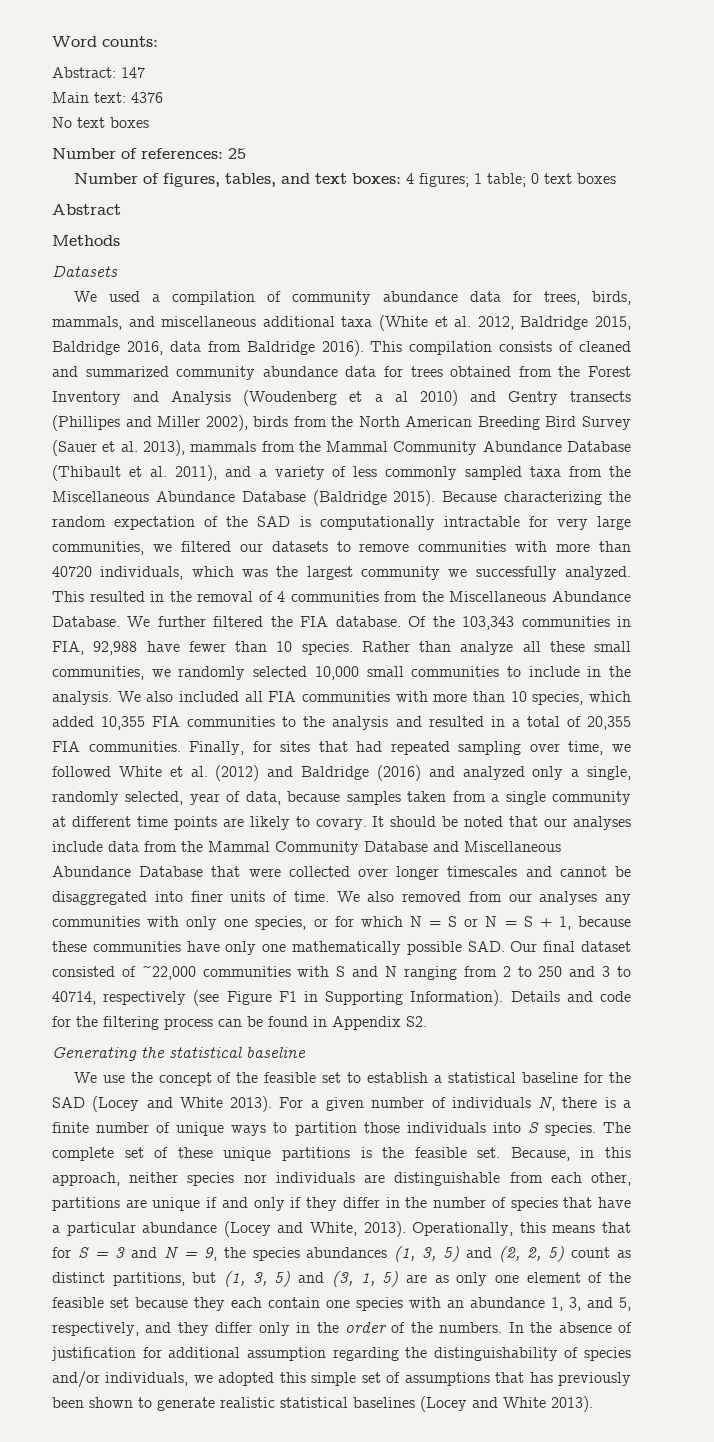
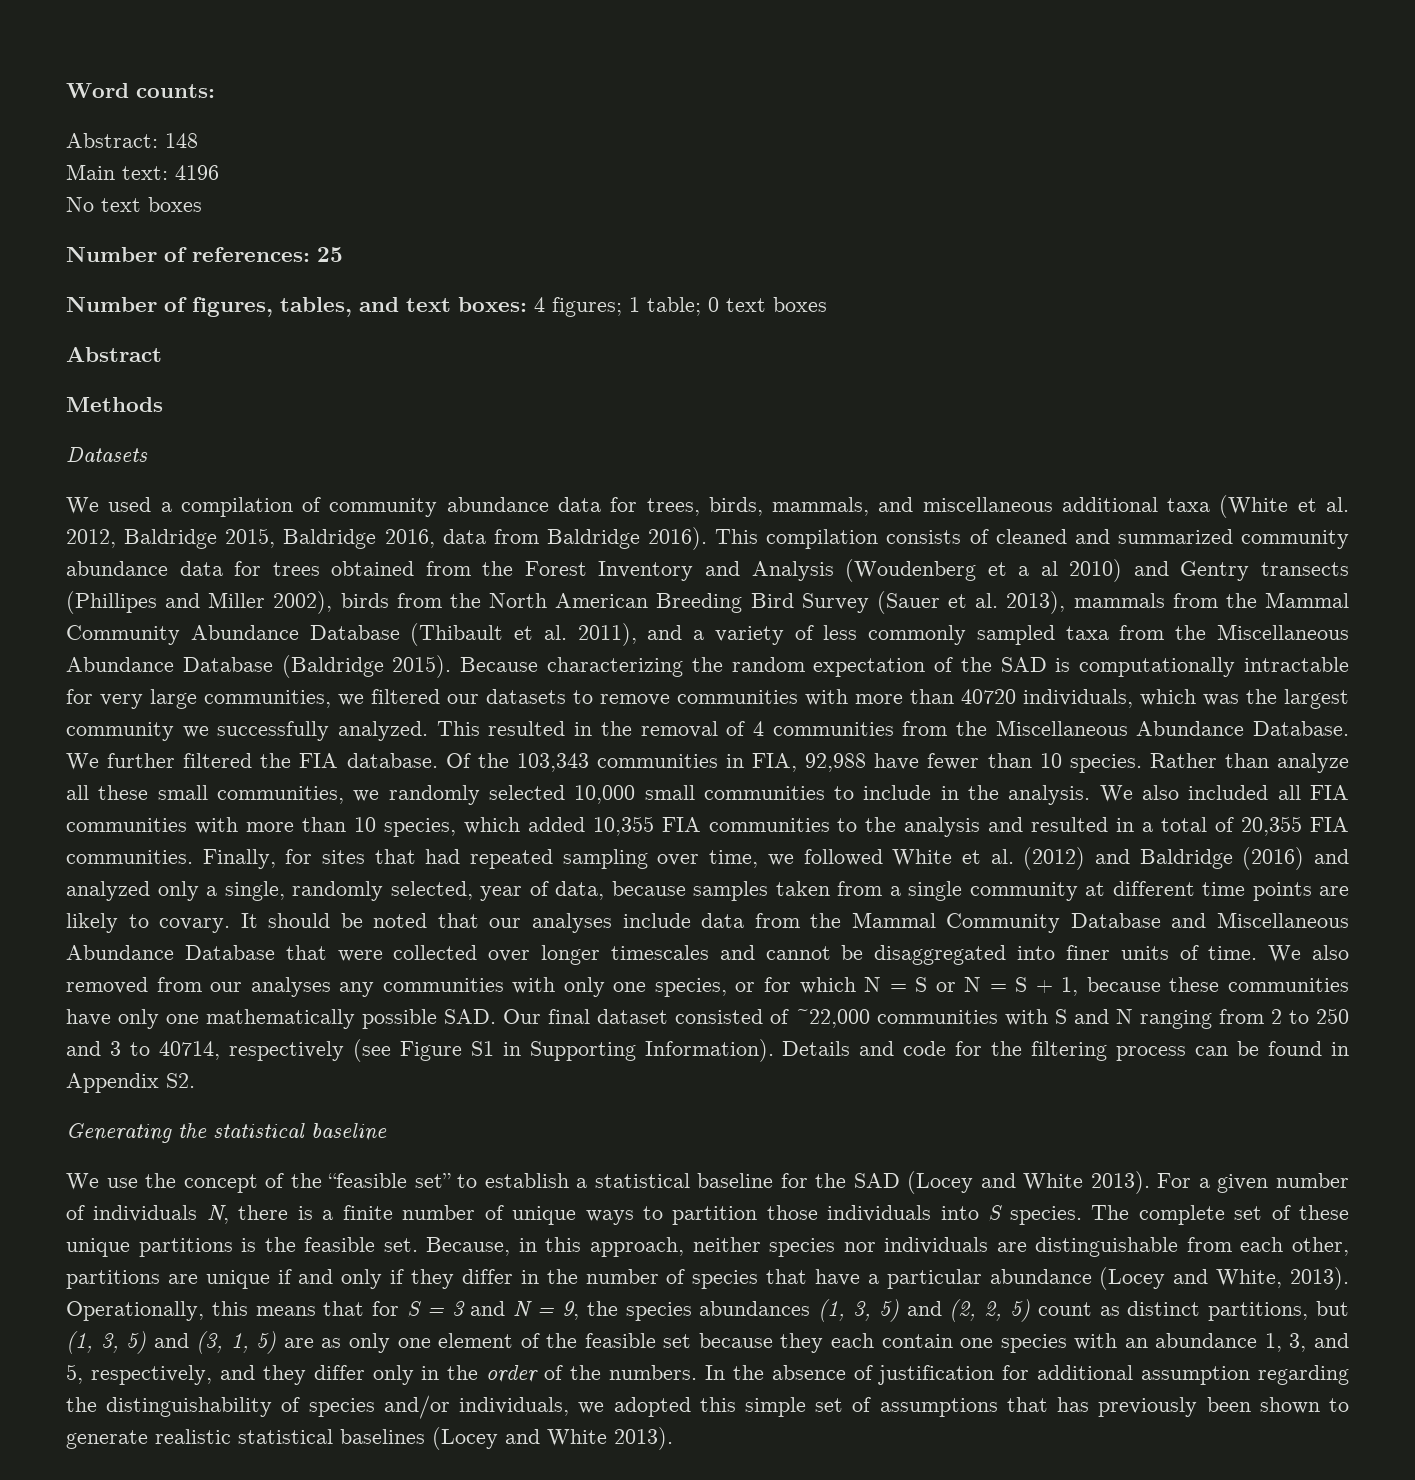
- Abstract: 147
+ Abstract: 148
- Main text: 4376
+ Main text: 4196
- We also removed from our analyses any communities with only one species, or for which N = S or N = S + 1, because these communities have only one mathematically possible SAD. Our final dataset consisted of ~22,000 communities with S and N ranging from 2 to 250 and 3 to 40714, respectively (see Figure F1 in Supporting Information).
+ We also removed from our analyses any communities with only one species, or for which N = S or N = S + 1, because these communities have only one mathematically possible SAD. Our final dataset consisted of ~22,000 communities with S and N ranging from 2 to 250 and 3 to 40714, respectively (see Figure S1 in Supporting Information).
- We use the concept of the feasible set to establish a statistical baseline for the SAD (Locey and White 2013).
+ We use the concept of the “feasible set” to establish a statistical baseline for the SAD (Locey and White 2013).

